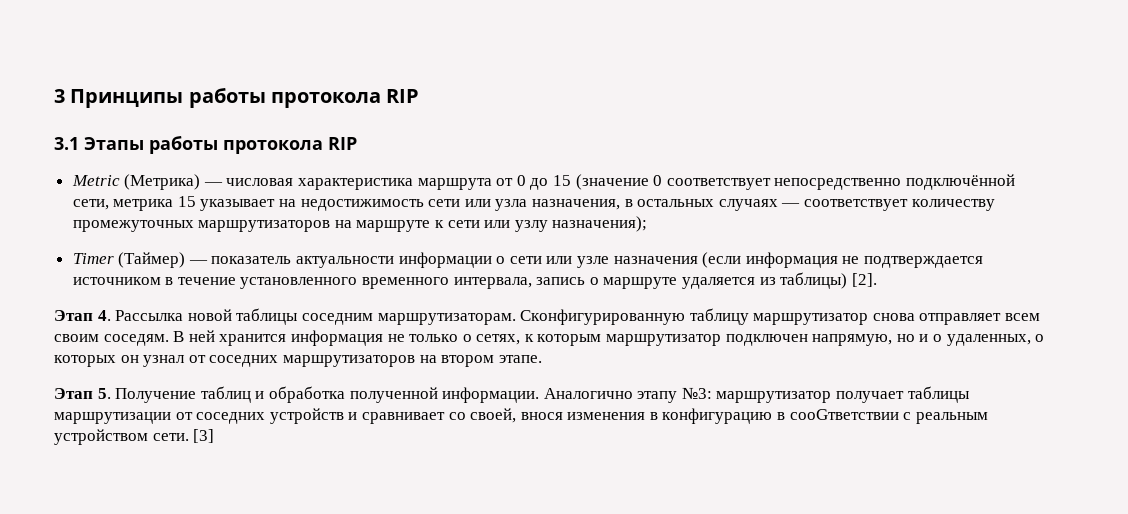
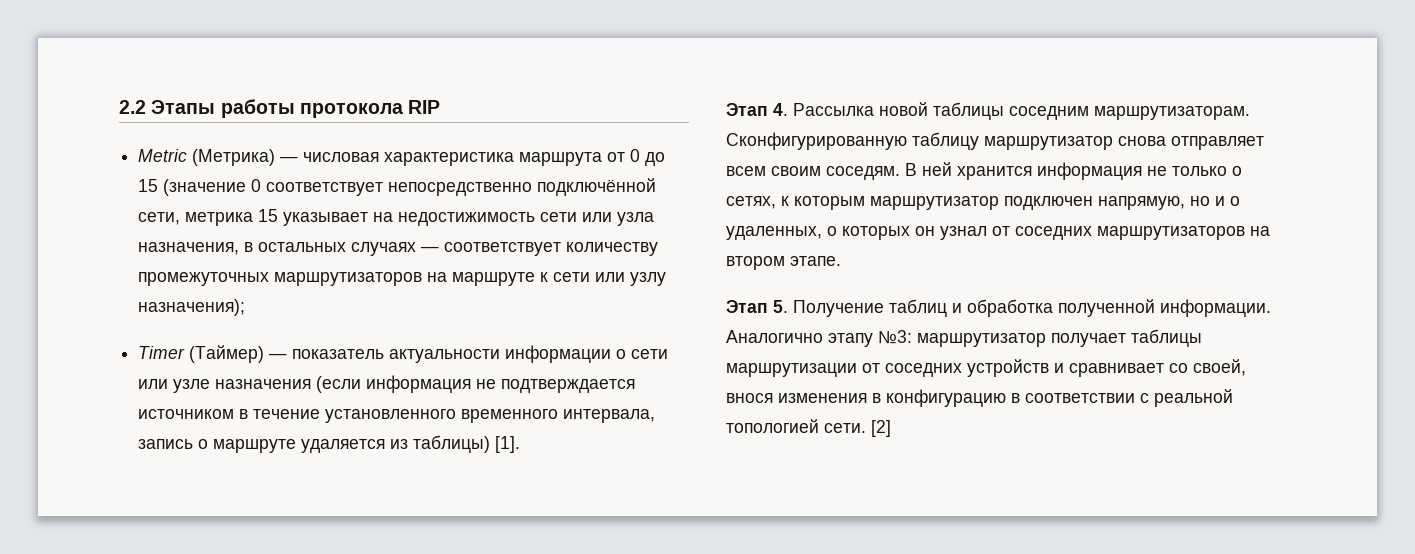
- 3 Принципы работы протокола RIP
- 3.1 Этапы работы протокола RIP
+ 2.2 Этапы работы протокола RIP
- Timer (Таймер) — показатель актуальности информации о сети или узле назначения (если информация не подтверждается источником в течение установленного временного интервала, запись о маршруте удаляется из таблицы) [2].
+ Timer (Таймер) — показатель актуальности информации о сети или узле назначения (если информация не подтверждается источником в течение установленного временного интервала, запись о маршруте удаляется из таблицы) [1].
- Аналогично этапу №3: маршрутизатор получает таблицы маршрутизации от соседних устройств и сравнивает со своей, внося изменения в конфигурацию в сооGтветствии с реальным устройством сети. [3]
+ Аналогично этапу №3: маршрутизатор получает таблицы маршрутизации от соседних устройств и сравнивает со своей, внося изменения в конфигурацию в соответствии с реальной топологией сети. [2]

